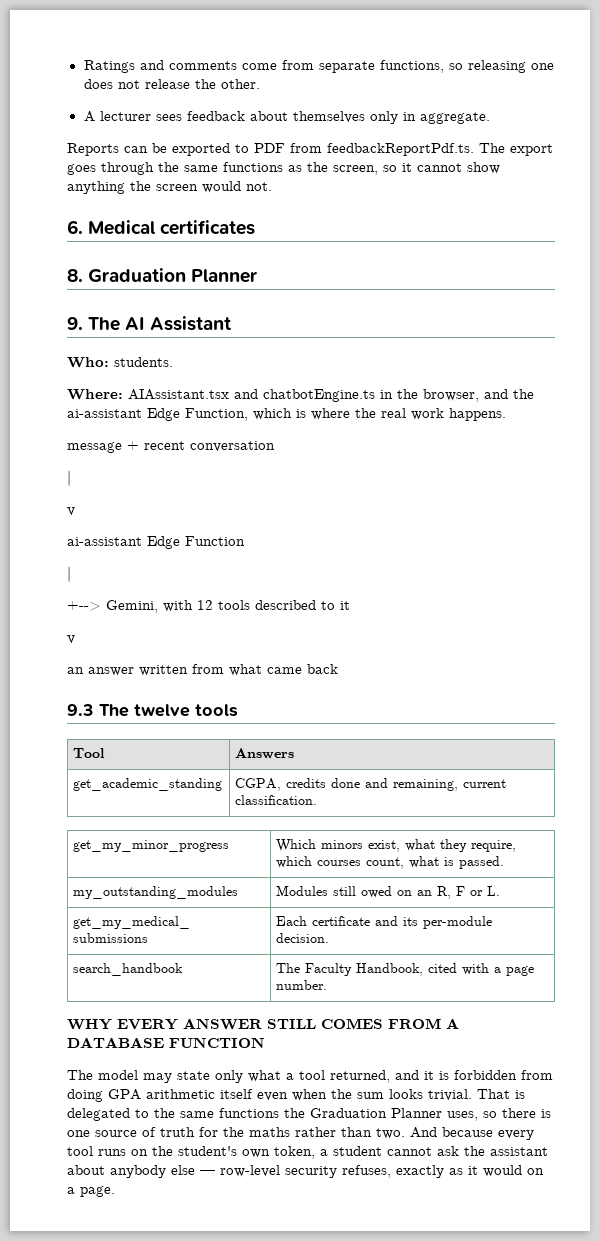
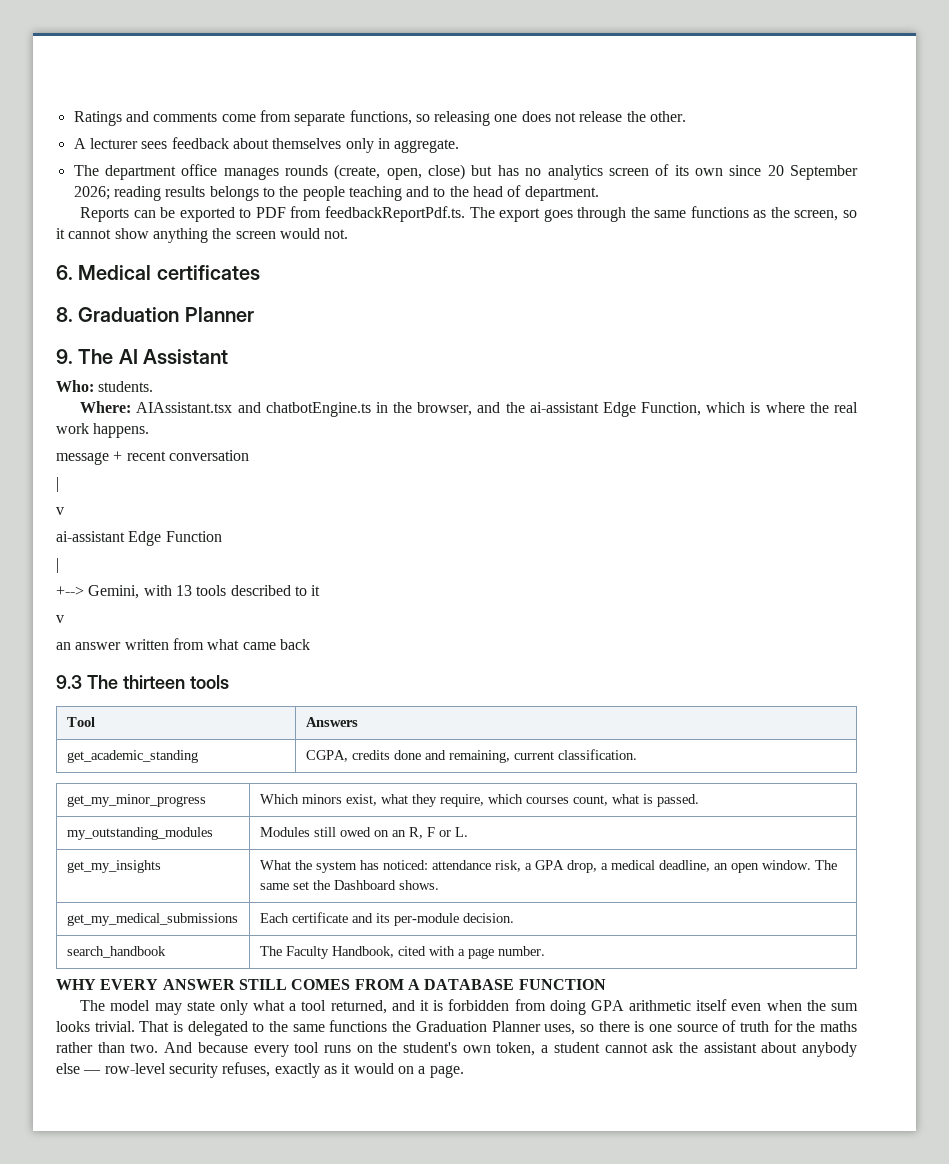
+ The department office manages rounds (create, open, close) but has no analytics screen of its own since 20 September 2026; reading results belongs to the people teaching and to the head of department.
- +--> Gemini, with 12 tools described to it
+ +--> Gemini, with 13 tools described to it
- 9.3 The twelve tools
+ 9.3 The thirteen tools
+ get_my_insights | What the system has noticed: attendance risk, a GPA drop, a medical deadline, an open window. The same set the Dashboard shows.

